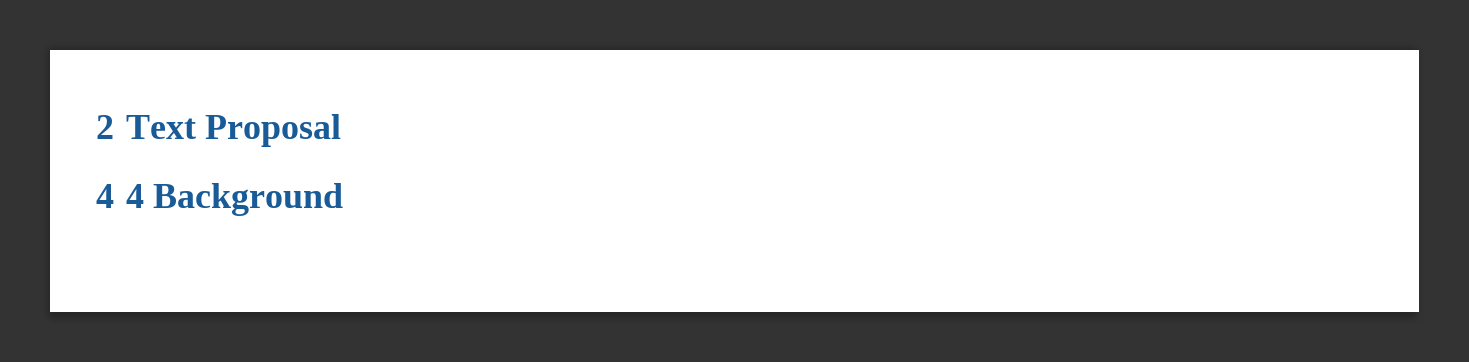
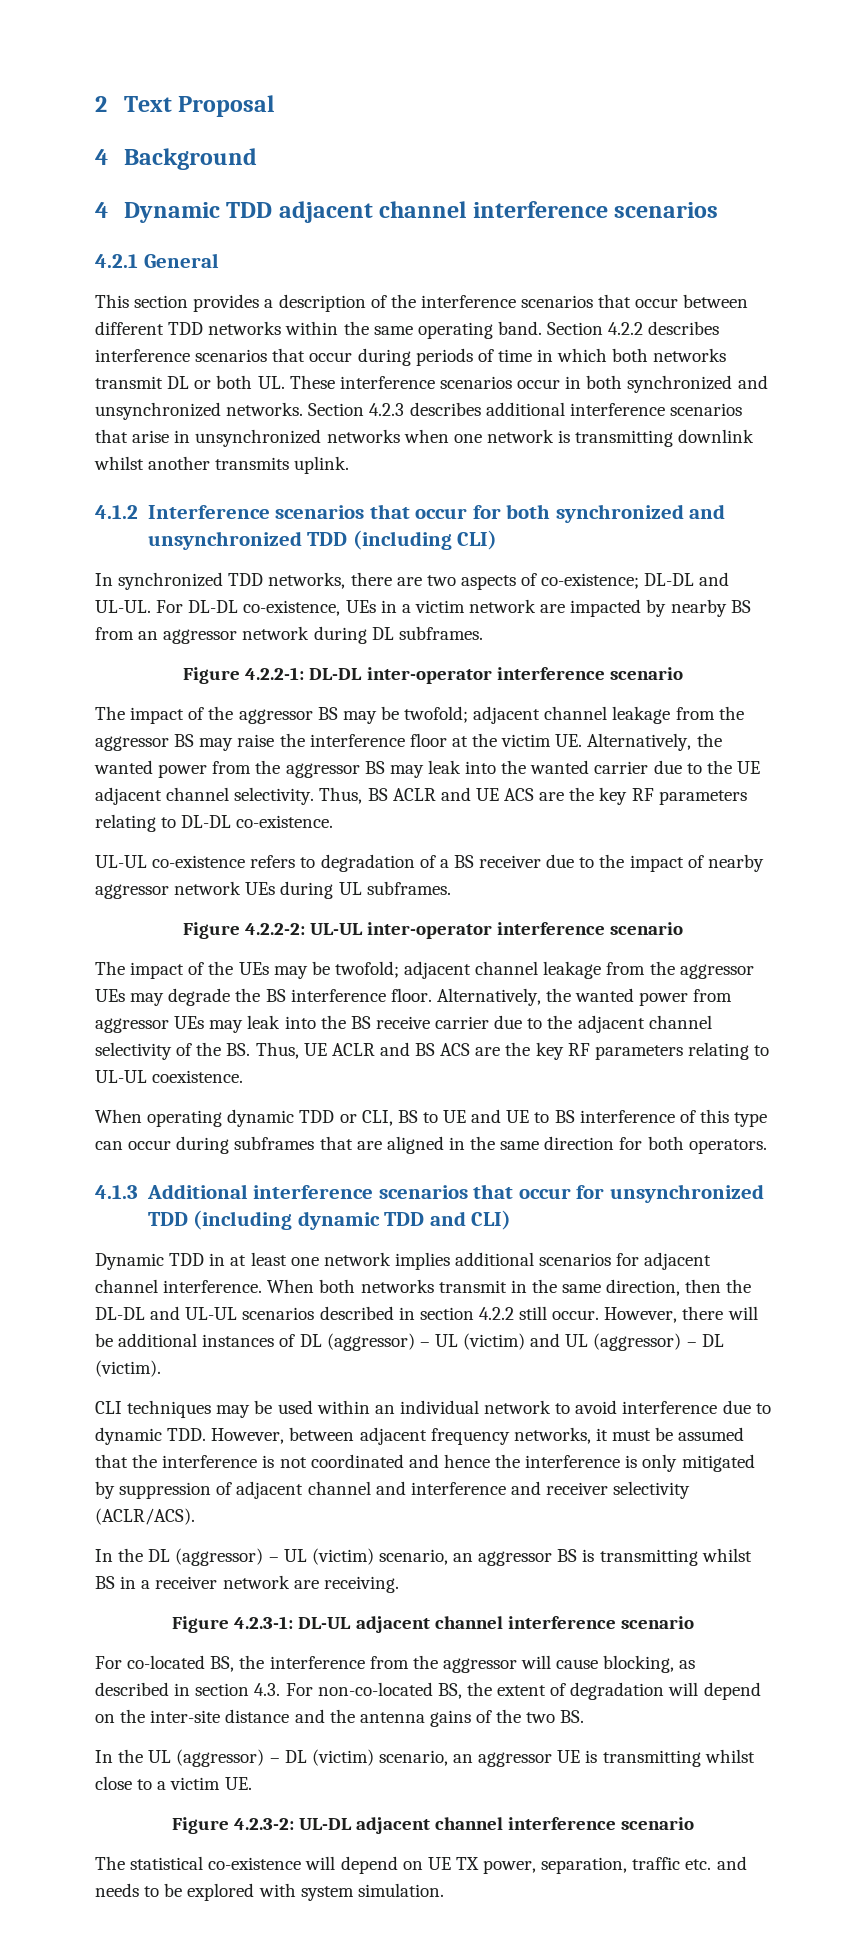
- 4 4 Background
+ 4 Background
+ 4 Dynamic TDD adjacent channel interference scenarios
+ 4.2.1 General
+ This section provides a description of the interference scenarios that occur between different TDD networks within the same operating band. Section 4.2.2 describes interference scenarios that occur during periods of time in which both networks transmit DL or both UL. These interference scenarios occur in both synchronized and unsynchronized networks. Section 4.2.3 describes additional interference scenarios that arise in unsynchronized networks when one network is transmitting downlink whilst another transmits uplink.
+ 4.1.2 Interference scenarios that occur for both synchronized and unsynchronized TDD (including CLI)
+ In synchronized TDD networks, there are two aspects of co-existence; DL-DL and UL-UL. For DL-DL co-existence, UEs in a victim network are impacted by nearby BS from an aggressor network during DL subframes.
+ Figure 4.2.2-1: DL-DL inter-operator interference scenario
+ The impact of the aggressor BS may be twofold; adjacent channel leakage from the aggressor BS may raise the interference floor at the victim UE. Alternatively, the wanted power from the aggressor BS may leak into the wanted carrier due to the UE adjacent channel selectivity. Thus, BS ACLR and UE ACS are the key RF parameters relating to DL-DL co-existence.
+ UL-UL co-existence refers to degradation of a BS receiver due to the impact of nearby aggressor network UEs during UL subframes.
+ Figure 4.2.2-2: UL-UL inter-operator interference scenario
+ The impact of the UEs may be twofold; adjacent channel leakage from the aggressor UEs may degrade the BS interference floor. Alternatively, the wanted power from aggressor UEs may leak into the BS receive carrier due to the adjacent channel selectivity of the BS. Thus, UE ACLR and BS ACS are the key RF parameters relating to UL-UL coexistence.
+ When operating dynamic TDD or CLI, BS to UE and UE to BS interference of this type can occur during subframes that are aligned in the same direction for both operators.
+ 4.1.3 Additional interference scenarios that occur for unsynchronized TDD (including dynamic TDD and CLI)
+ Dynamic TDD in at least one network implies additional scenarios for adjacent channel interference. When both networks transmit in the same direction, then the DL-DL and UL-UL scenarios described in section 4.2.2 still occur. However, there will be additional instances of DL (aggressor) – UL (victim) and UL (aggressor) – DL (victim).
+ CLI techniques may be used within an individual network to avoid interference due to dynamic TDD. However, between adjacent frequency networks, it must be assumed that the interference is not coordinated and hence the interference is only mitigated by suppression of adjacent channel and interference and receiver selectivity (ACLR/ACS).
+ In the DL (aggressor) – UL (victim) scenario, an aggressor BS is transmitting whilst BS in a receiver network are receiving.
+ Figure 4.2.3-1: DL-UL adjacent channel interference scenario
+ For co-located BS, the interference from the aggressor will cause blocking, as described in section 4.3. For non-co-located BS, the extent of degradation will depend on the inter-site distance and the antenna gains of the two BS.
+ In the UL (aggressor) – DL (victim) scenario, an aggressor UE is transmitting whilst close to a victim UE.
+ Figure 4.2.3-2: UL-DL adjacent channel interference scenario
+ The statistical co-existence will depend on UE TX power, separation, traffic etc. and needs to be explored with system simulation.

